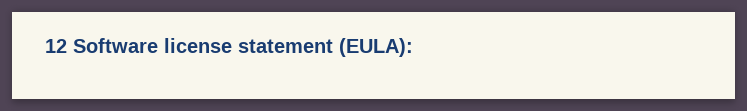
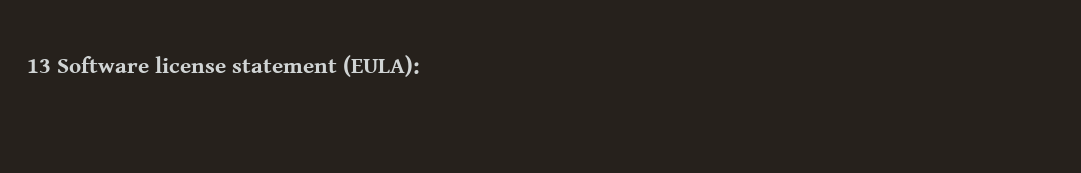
- 12 Software license statement (EULA):
+ 13 Software license statement (EULA):

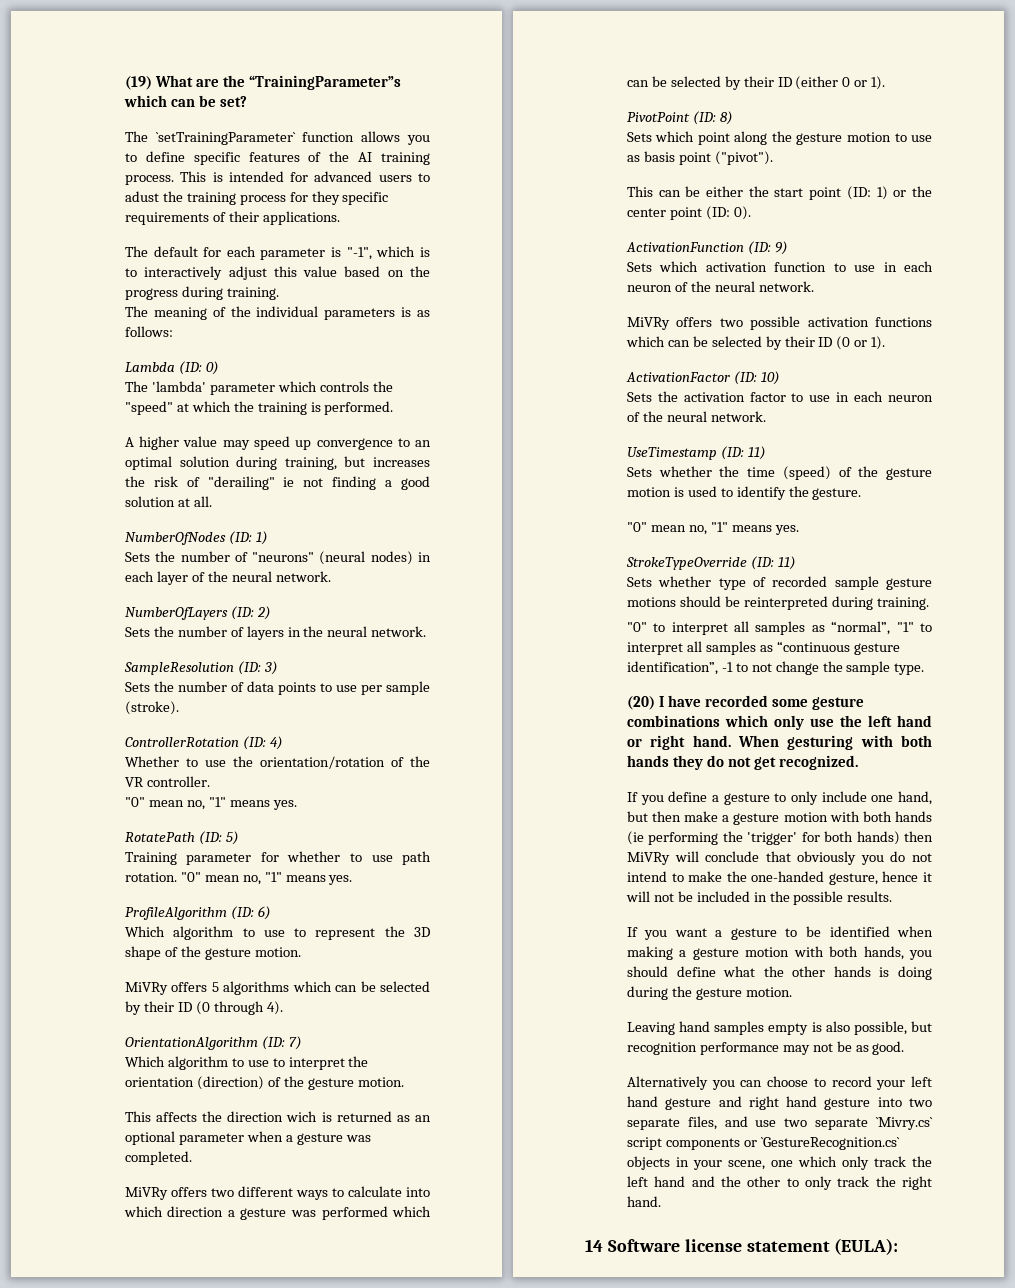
- 13 Software license statement (EULA):
+ (19) What are the “TrainingParameter”s which can be set?
+ The `setTrainingParameter` function allows you to define specific features of the AI training process. This is intended for advanced users to adust the training process for they specific requirements of their applications.
+ The default for each parameter is "-1", which is to interactively adjust this value based on the progress during training.
+ The meaning of the individual parameters is as follows:
+ Lambda (ID: 0)
+ The 'lambda' parameter which controls the "speed" at which the training is performed.
+ A higher value may speed up convergence to an optimal solution during training, but increases the risk of "derailing" ie not finding a good solution at all.
+ NumberOfNodes (ID: 1)
+ Sets the number of "neurons" (neural nodes) in each layer of the neural network.
+ NumberOfLayers (ID: 2)
+ Sets the number of layers in the neural network.
+ SampleResolution (ID: 3)
+ Sets the number of data points to use per sample (stroke).
+ ControllerRotation (ID: 4)
+ Whether to use the orientation/rotation of the VR controller.
+ "0" mean no, "1" means yes.
+ RotatePath (ID: 5)
+ Training parameter for whether to use path rotation. "0" mean no, "1" means yes.
+ ProfileAlgorithm (ID: 6)
+ Which algorithm to use to represent the 3D shape of the gesture motion.
+ MiVRy offers 5 algorithms which can be selected by their ID (0 through 4).
+ OrientationAlgorithm (ID: 7)
+ Which algorithm to use to interpret the orientation (direction) of the gesture motion.
+ This affects the direction wich is returned as an optional parameter when a gesture was completed.
+ MiVRy offers two different ways to calculate into which direction a gesture was performed which can be selected by their ID (either 0 or 1).
+ PivotPoint (ID: 8)
+ Sets which point along the gesture motion to use as basis point ("pivot").
+ This can be either the start point (ID: 1) or the center point (ID: 0).
+ ActivationFunction (ID: 9)
+ Sets which activation function to use in each neuron of the neural network.
+ MiVRy offers two possible activation functions which can be selected by their ID (0 or 1).
+ ActivationFactor (ID: 10)
+ Sets the activation factor to use in each neuron of the neural network.
+ UseTimestamp (ID: 11)
+ Sets whether the time (speed) of the gesture motion is used to identify the gesture.
+ "0" mean no, "1" means yes.
+ StrokeTypeOverride (ID: 11)
+ Sets whether type of recorded sample gesture motions should be reinterpreted during training.
+ "0" to interpret all samples as “normal”, "1" to interpret all samples as “continuous gesture identification”, -1 to not change the sample type.
+ (20) I have recorded some gesture combinations which only use the left hand or right hand. When gesturing with both hands they do not get recognized.
+ If you define a gesture to only include one hand, but then make a gesture motion with both hands (ie performing the 'trigger' for both hands) then MiVRy will conclude that obviously you do not intend to make the one-handed gesture, hence it will not be included in the possible results.
+ If you want a gesture to be identified when making a gesture motion with both hands, you should define what the other hands is doing during the gesture motion.
+ Leaving hand samples empty is also possible, but recognition performance may not be as good.
+ Alternatively you can choose to record your left hand gesture and right hand gesture into two separate files, and use two separate `Mivry.cs` script components or `GestureRecognition.cs` objects in your scene, one which only track the left hand and the other to only track the right hand.
+ 14 Software license statement (EULA):

